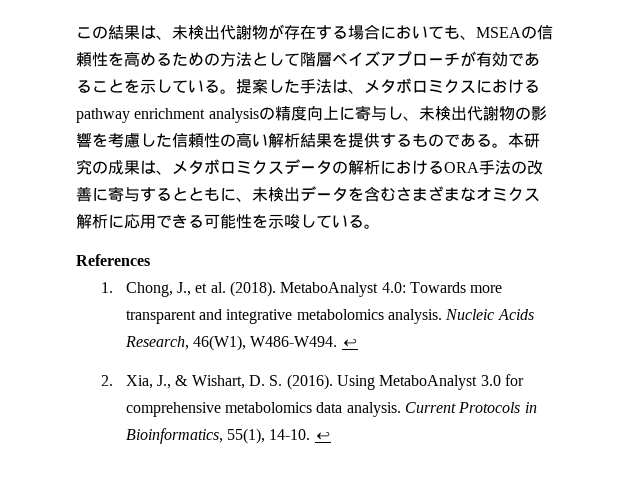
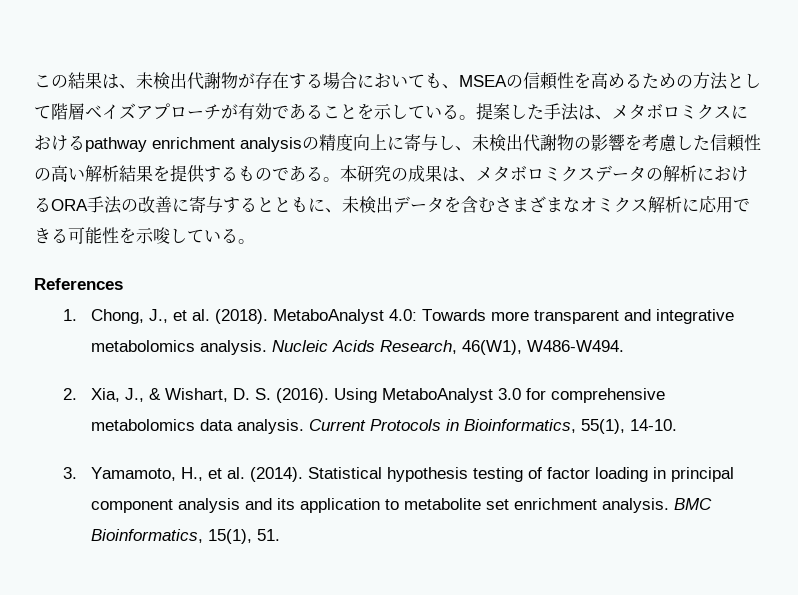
- Nucleic Acids Research, 46(W1), W486-W494. ↩
+ Nucleic Acids Research, 46(W1), W486-W494.
- Current Protocols in Bioinformatics, 55(1), 14-10. ↩
+ Current Protocols in Bioinformatics, 55(1), 14-10.
+ 3. Yamamoto, H., et al. (2014). Statistical hypothesis testing of factor loading in principal component analysis and its application to metabolite set enrichment analysis. BMC Bioinformatics, 15(1), 51.

